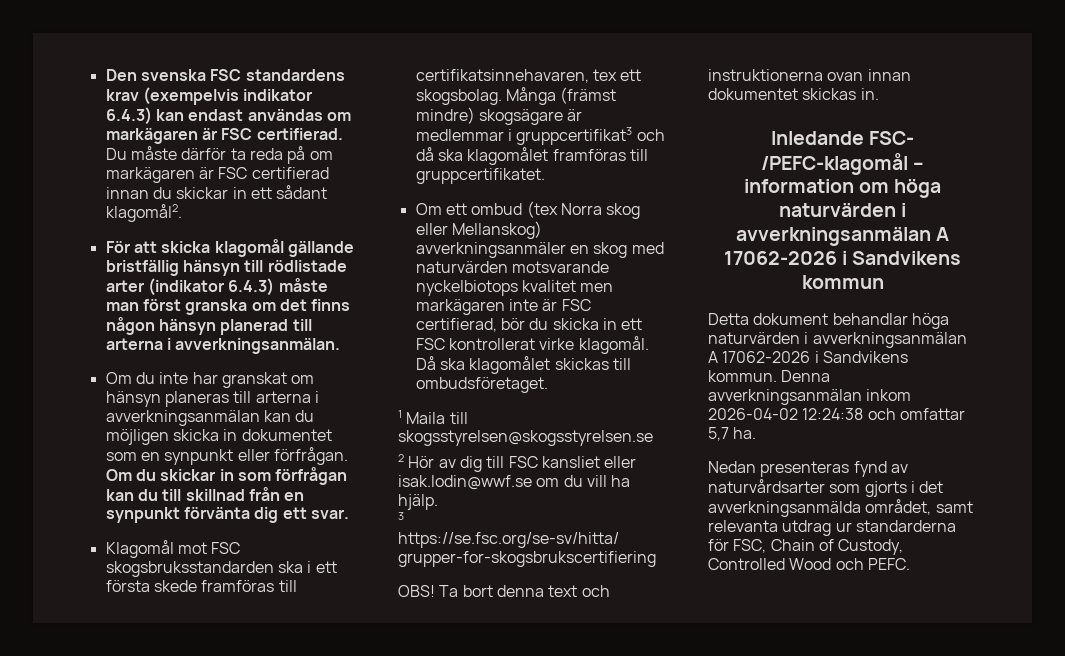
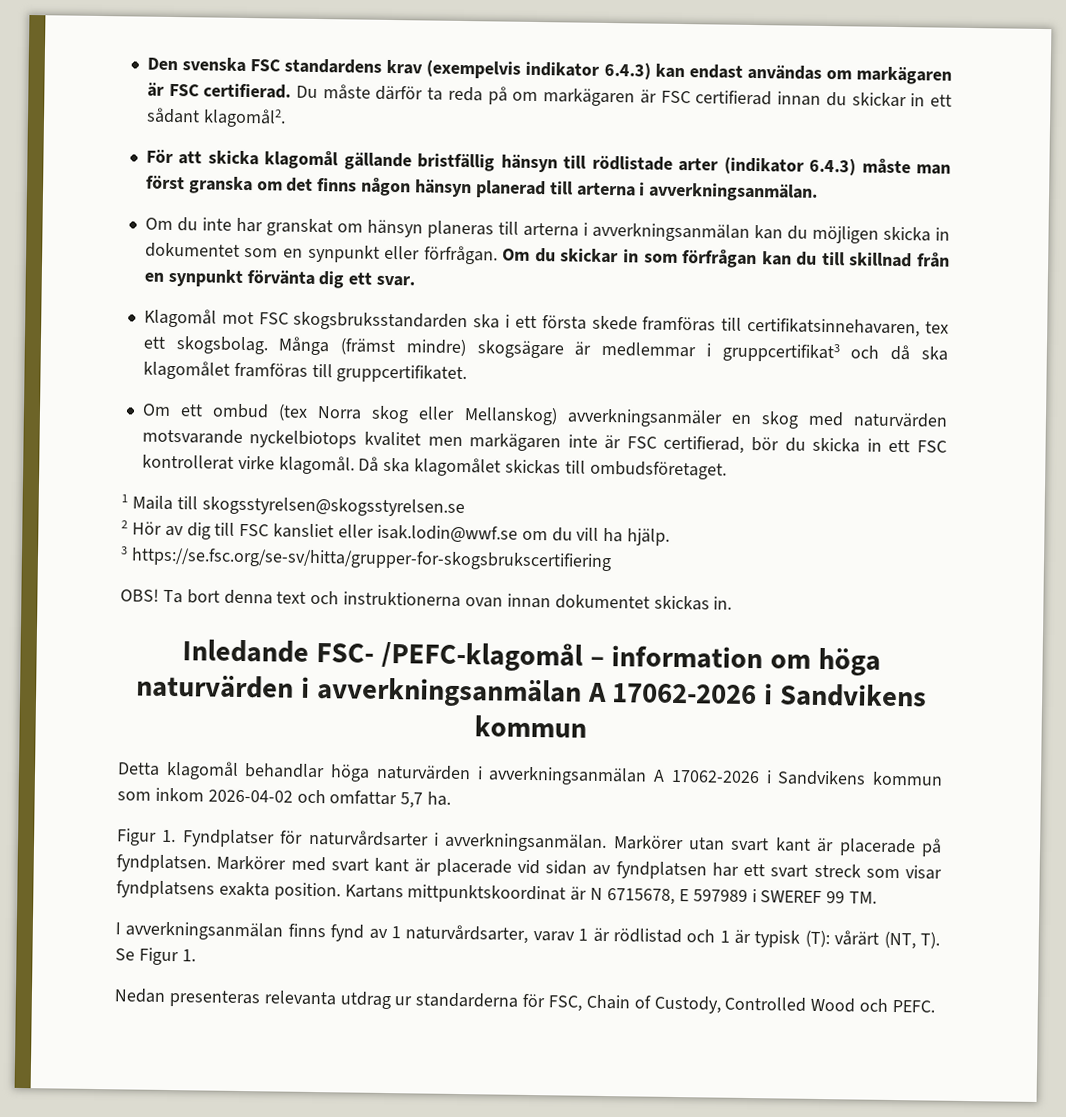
- Detta dokument behandlar höga naturvärden i avverkningsanmälan A 17062-2026 i Sandvikens kommun. Denna avverkningsanmälan inkom 2026-04-02 12:24:38 och omfattar 5,7 ha.
+ Detta klagomål behandlar höga naturvärden i avverkningsanmälan A 17062-2026 i Sandvikens kommun som inkom 2026-04-02 och omfattar 5,7 ha.
- Nedan presenteras fynd av naturvårdsarter som gjorts i det avverkningsanmälda området, samt relevanta utdrag ur standarderna för FSC, Chain of Custody, Controlled Wood och PEFC.
+ Figur 1. Fyndplatser för naturvårdsarter i avverkningsanmälan. Markörer utan svart kant är placerade på fyndplatsen. Markörer med svart kant är placerade vid sidan av fyndplatsen har ett svart streck som visar fyndplatsens exakta position. Kartans mittpunktskoordinat är N 6715678, E 597989 i SWEREF 99 TM.
+ I avverkningsanmälan finns fynd av 1 naturvårdsarter, varav 1 är rödlistad och 1 är typisk (T): vårärt (NT, T). Se Figur 1.
+ Nedan presenteras relevanta utdrag ur standarderna för FSC, Chain of Custody, Controlled Wood och PEFC.

